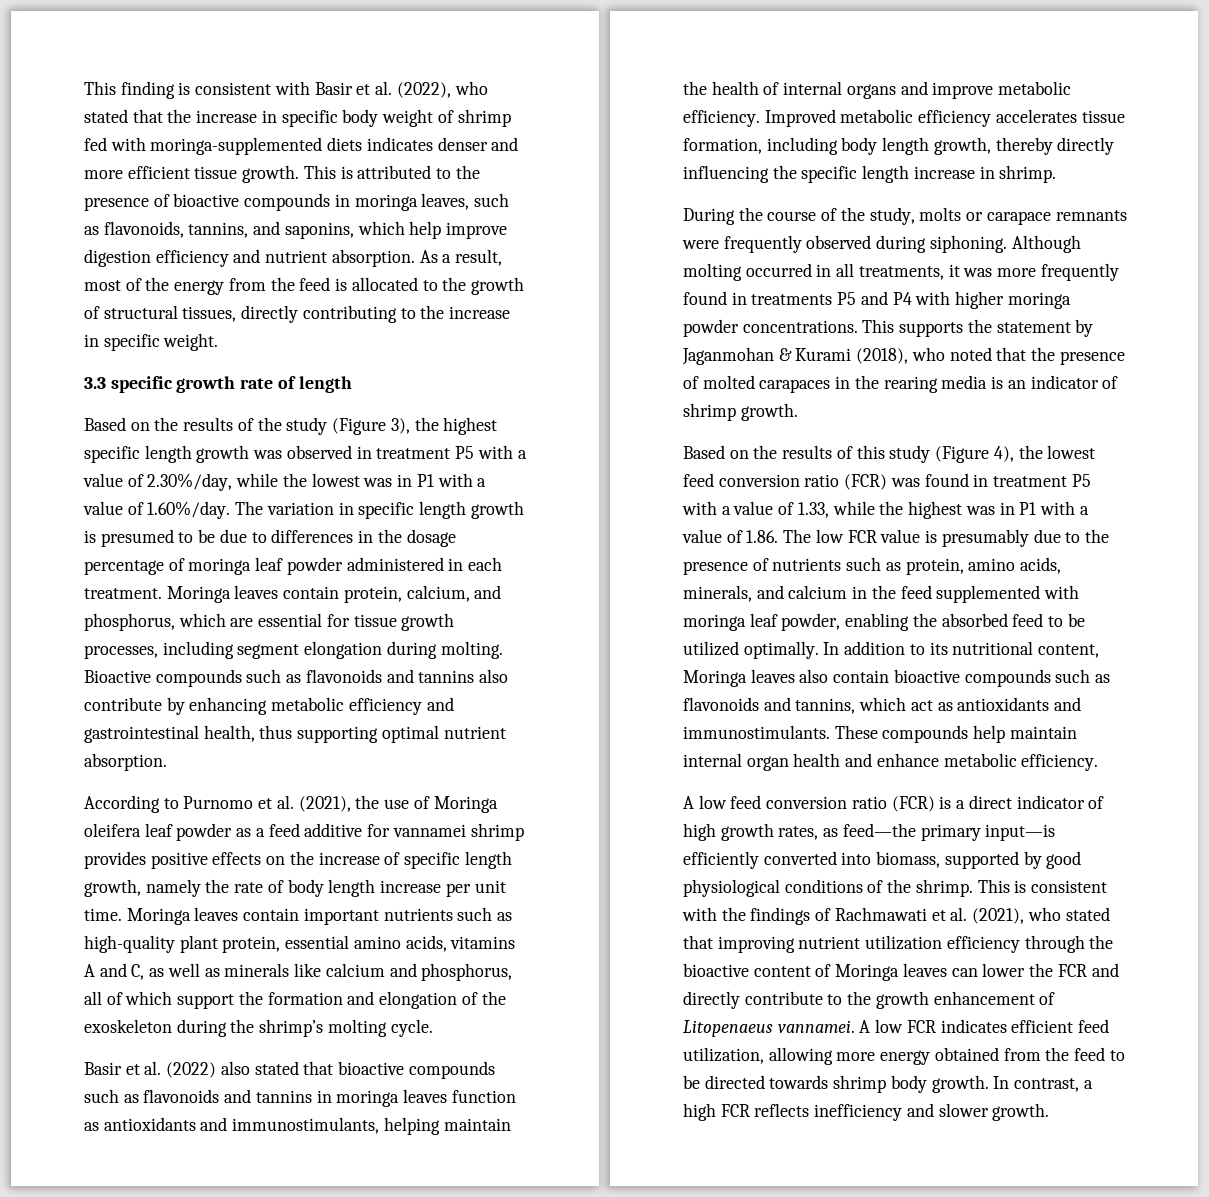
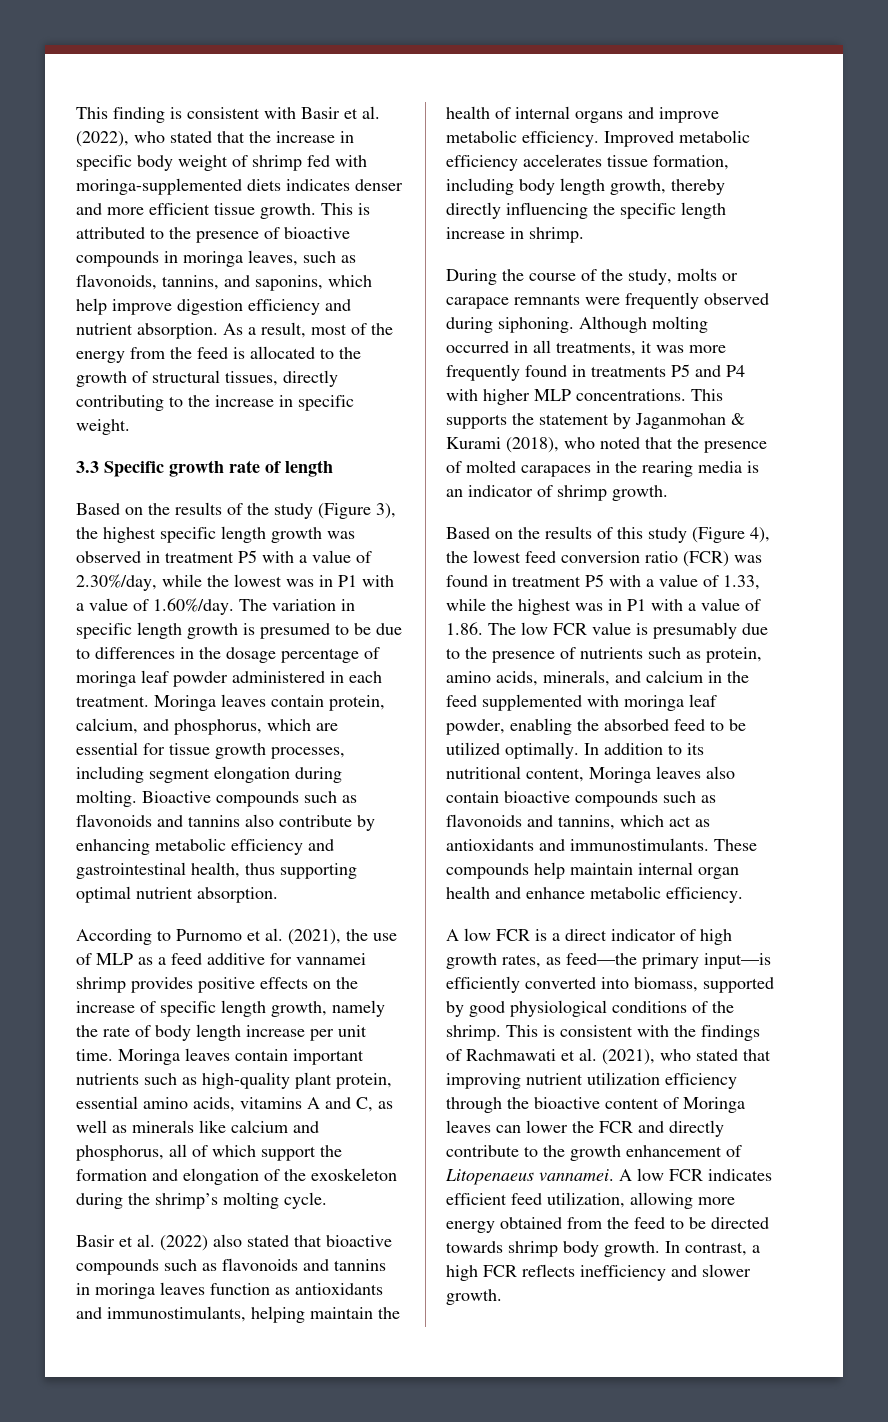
- 3.3 specific growth rate of length
+ 3.3 Specific growth rate of length
- According to Purnomo et al. (2021), the use of Moringa oleifera leaf powder as a feed additive for vannamei shrimp provides positive effects on the increase of specific length growth, namely the rate of body length increase per unit time.
+ According to Purnomo et al. (2021), the use of MLP as a feed additive for vannamei shrimp provides positive effects on the increase of specific length growth, namely the rate of body length increase per unit time.
- Although molting occurred in all treatments, it was more frequently found in treatments P5 and P4 with higher moringa powder concentrations.
+ Although molting occurred in all treatments, it was more frequently found in treatments P5 and P4 with higher MLP concentrations.
- A low feed conversion ratio (FCR) is a direct indicator of high growth rates, as feed—the primary input—is efficiently converted into biomass, supported by good physiological conditions of the shrimp.
+ A low FCR is a direct indicator of high growth rates, as feed—the primary input—is efficiently converted into biomass, supported by good physiological conditions of the shrimp.

